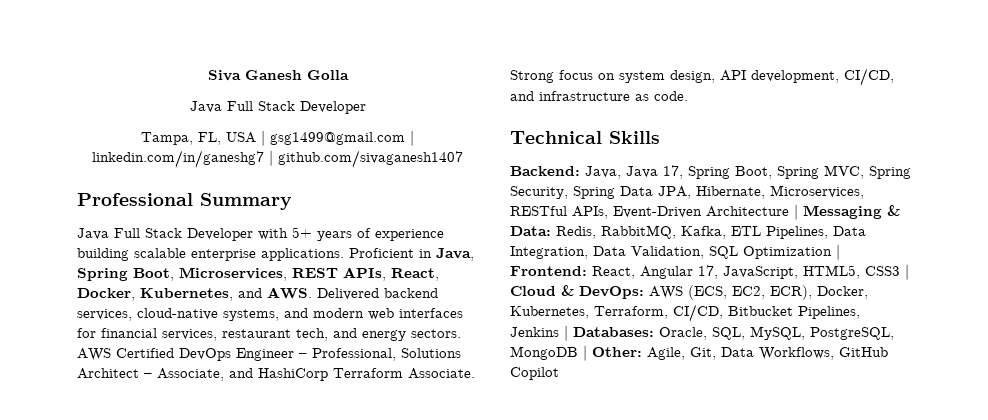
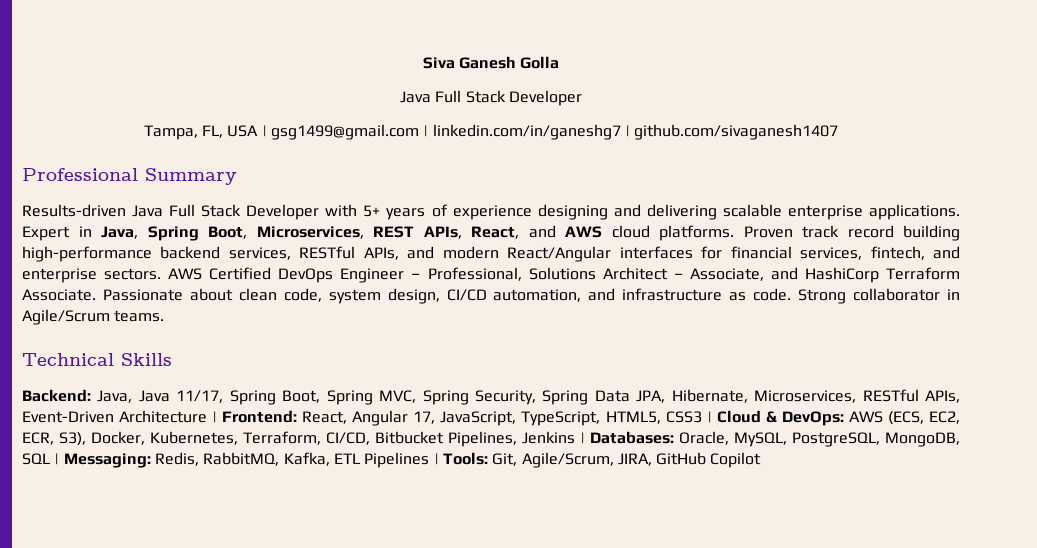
- Java Full Stack Developer with 5+ years of experience building scalable enterprise applications.
+ Results-driven Java Full Stack Developer with 5+ years of experience designing and delivering scalable enterprise applications.
- Proficient in Java, Spring Boot, Microservices, REST APIs, React, Docker, Kubernetes, and AWS. Delivered backend services, cloud-native systems, and modern web interfaces for financial services, restaurant tech, and energy sectors.
+ Expert in Java, Spring Boot, Microservices, REST APIs, React, and AWS cloud platforms. Proven track record building high-performance backend services, RESTful APIs, and modern React/Angular interfaces for financial services, fintech, and enterprise sectors.
- Strong focus on system design, API development, CI/CD, and infrastructure as code.
+ Passionate about clean code, system design, CI/CD automation, and infrastructure as code. Strong collaborator in Agile/Scrum teams.
- Backend: Java, Java 17, Spring Boot, Spring MVC, Spring Security, Spring Data JPA, Hibernate, Microservices, RESTful APIs, Event-Driven Architecture | Messaging & Data: Redis, RabbitMQ, Kafka, ETL Pipelines, Data Integration, Data Validation, SQL Optimization | Frontend: React, Angular 17, JavaScript, HTML5, CSS3 | Cloud & DevOps: AWS (ECS, EC2, ECR), Docker, Kubernetes, Terraform, CI/CD, Bitbucket Pipelines, Jenkins | Databases: Oracle, SQL, MySQL, PostgreSQL, MongoDB | Other: Agile, Git, Data Workflows, GitHub Copilot
+ Backend: Java, Java 11/17, Spring Boot, Spring MVC, Spring Security, Spring Data JPA, Hibernate, Microservices, RESTful APIs, Event-Driven Architecture | Frontend: React, Angular 17, JavaScript, TypeScript, HTML5, CSS3 | Cloud & DevOps: AWS (ECS, EC2, ECR, S3), Docker, Kubernetes, Terraform, CI/CD, Bitbucket Pipelines, Jenkins | Databases: Oracle, MySQL, PostgreSQL, MongoDB, SQL | Messaging: Redis, RabbitMQ, Kafka, ETL Pipelines | Tools: Git, Agile/Scrum, JIRA, GitHub Copilot

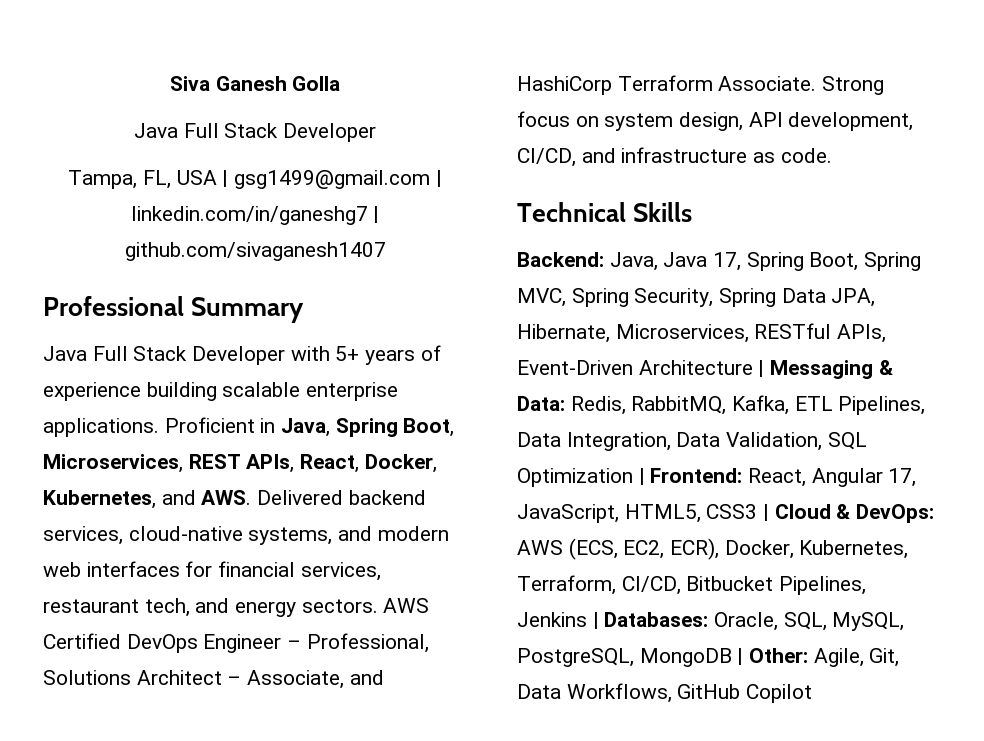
- Results-driven Java Full Stack Developer with 5+ years of experience designing and delivering scalable enterprise applications.
+ Java Full Stack Developer with 5+ years of experience building scalable enterprise applications.
- Expert in Java, Spring Boot, Microservices, REST APIs, React, and AWS cloud platforms. Proven track record building high-performance backend services, RESTful APIs, and modern React/Angular interfaces for financial services, fintech, and enterprise sectors.
+ Proficient in Java, Spring Boot, Microservices, REST APIs, React, Docker, Kubernetes, and AWS. Delivered backend services, cloud-native systems, and modern web interfaces for financial services, restaurant tech, and energy sectors.
- Passionate about clean code, system design, CI/CD automation, and infrastructure as code. Strong collaborator in Agile/Scrum teams.
+ Strong focus on system design, API development, CI/CD, and infrastructure as code.
- Backend: Java, Java 11/17, Spring Boot, Spring MVC, Spring Security, Spring Data JPA, Hibernate, Microservices, RESTful APIs, Event-Driven Architecture | Frontend: React, Angular 17, JavaScript, TypeScript, HTML5, CSS3 | Cloud & DevOps: AWS (ECS, EC2, ECR, S3), Docker, Kubernetes, Terraform, CI/CD, Bitbucket Pipelines, Jenkins | Databases: Oracle, MySQL, PostgreSQL, MongoDB, SQL | Messaging: Redis, RabbitMQ, Kafka, ETL Pipelines | Tools: Git, Agile/Scrum, JIRA, GitHub Copilot
+ Backend: Java, Java 17, Spring Boot, Spring MVC, Spring Security, Spring Data JPA, Hibernate, Microservices, RESTful APIs, Event-Driven Architecture | Messaging & Data: Redis, RabbitMQ, Kafka, ETL Pipelines, Data Integration, Data Validation, SQL Optimization | Frontend: React, Angular 17, JavaScript, HTML5, CSS3 | Cloud & DevOps: AWS (ECS, EC2, ECR), Docker, Kubernetes, Terraform, CI/CD, Bitbucket Pipelines, Jenkins | Databases: Oracle, SQL, MySQL, PostgreSQL, MongoDB | Other: Agile, Git, Data Workflows, GitHub Copilot

